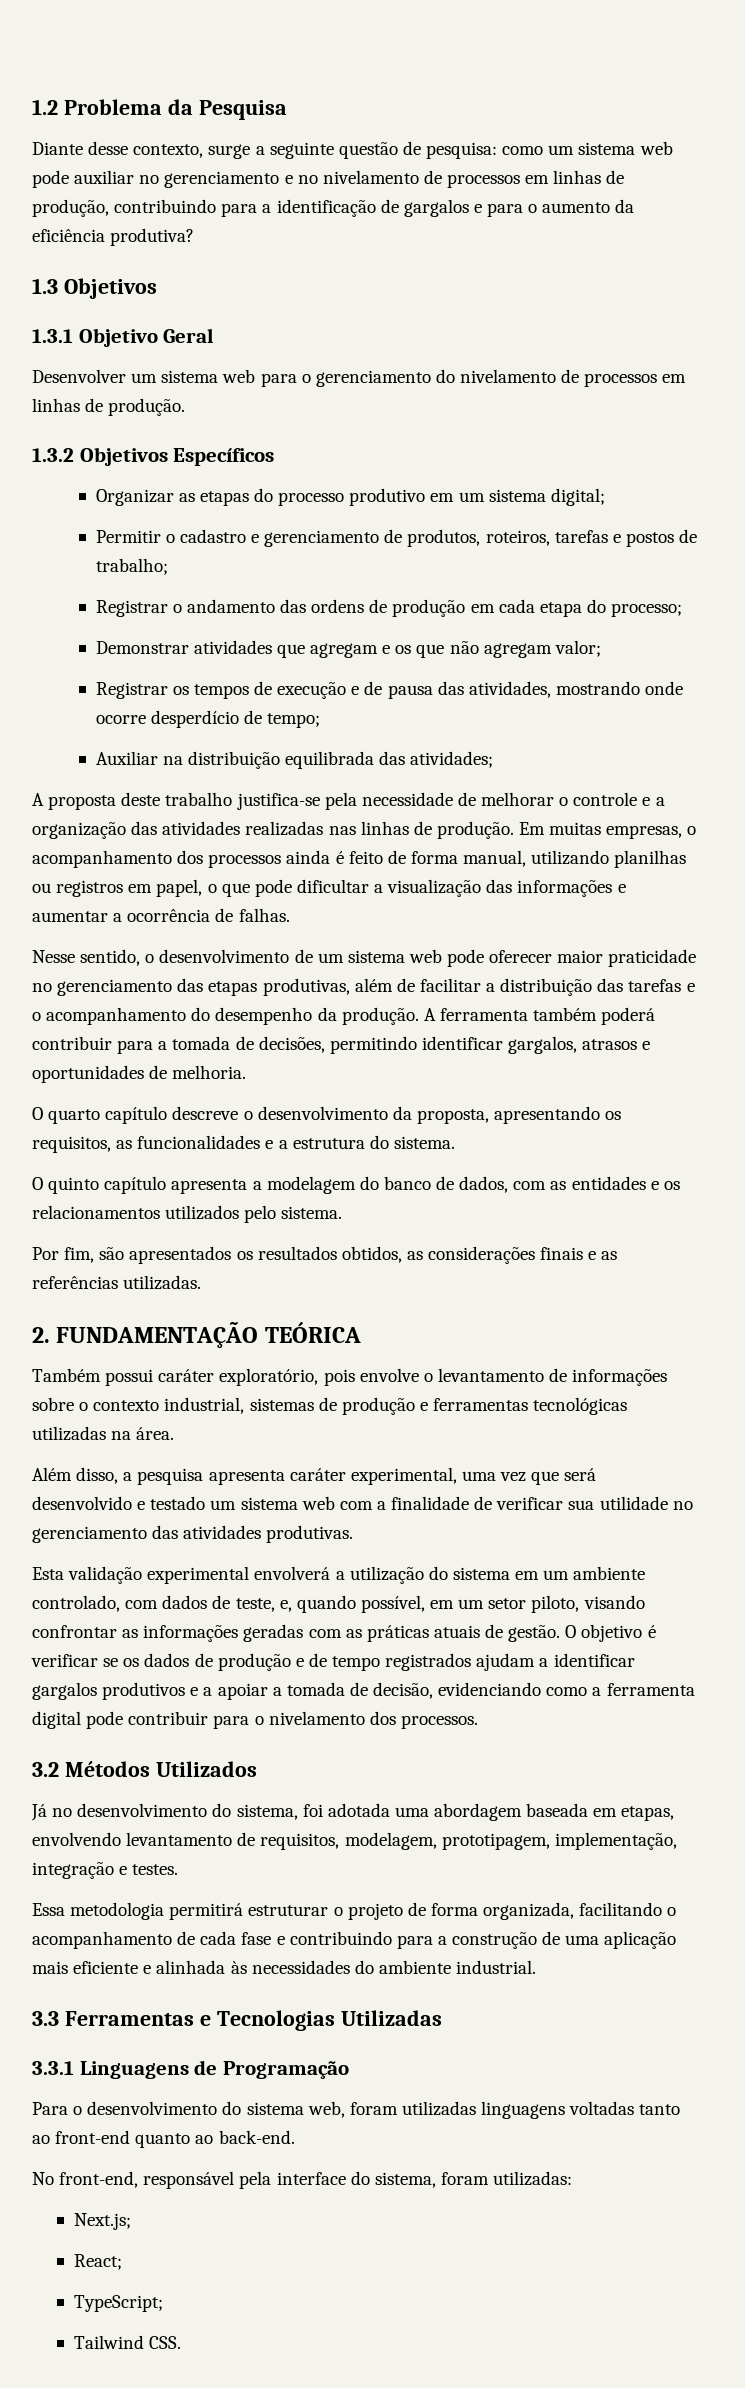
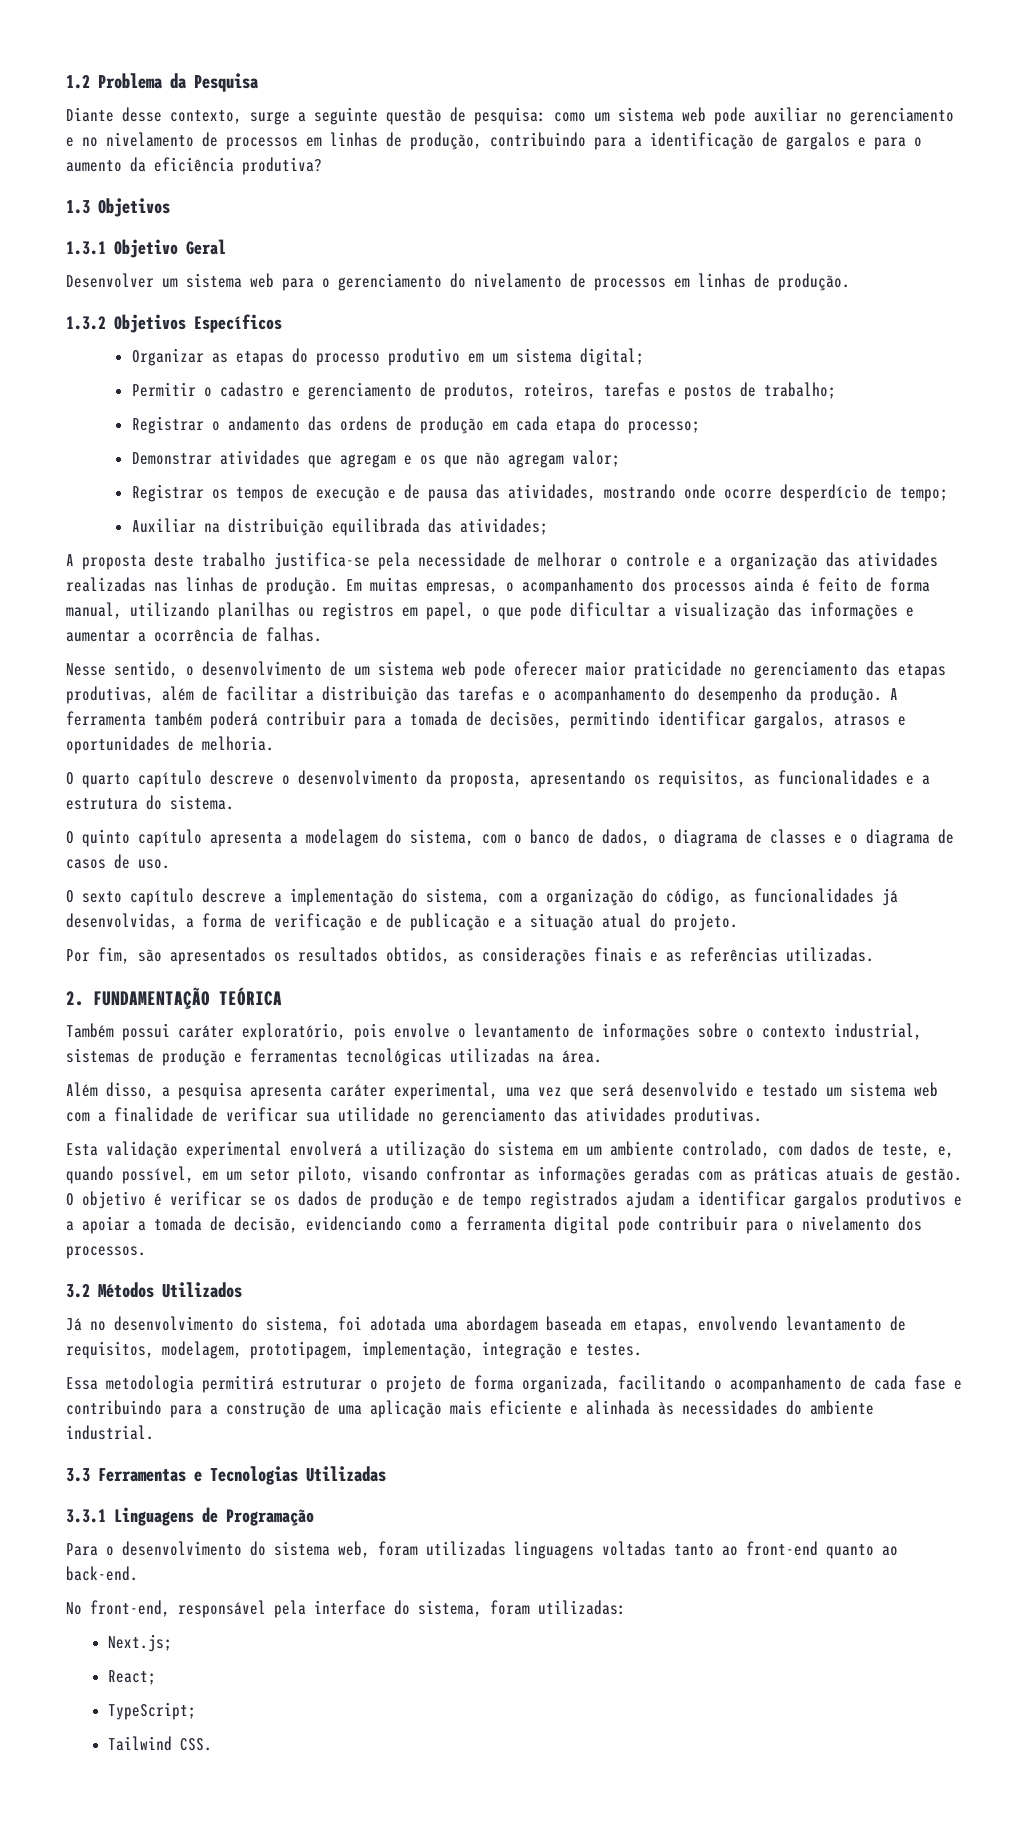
- O quinto capítulo apresenta a modelagem do banco de dados, com as entidades e os relacionamentos utilizados pelo sistema.
+ O quinto capítulo apresenta a modelagem do sistema, com o banco de dados, o diagrama de classes e o diagrama de casos de uso.
+ O sexto capítulo descreve a implementação do sistema, com a organização do código, as funcionalidades já desenvolvidas, a forma de verificação e de publicação e a situação atual do projeto.

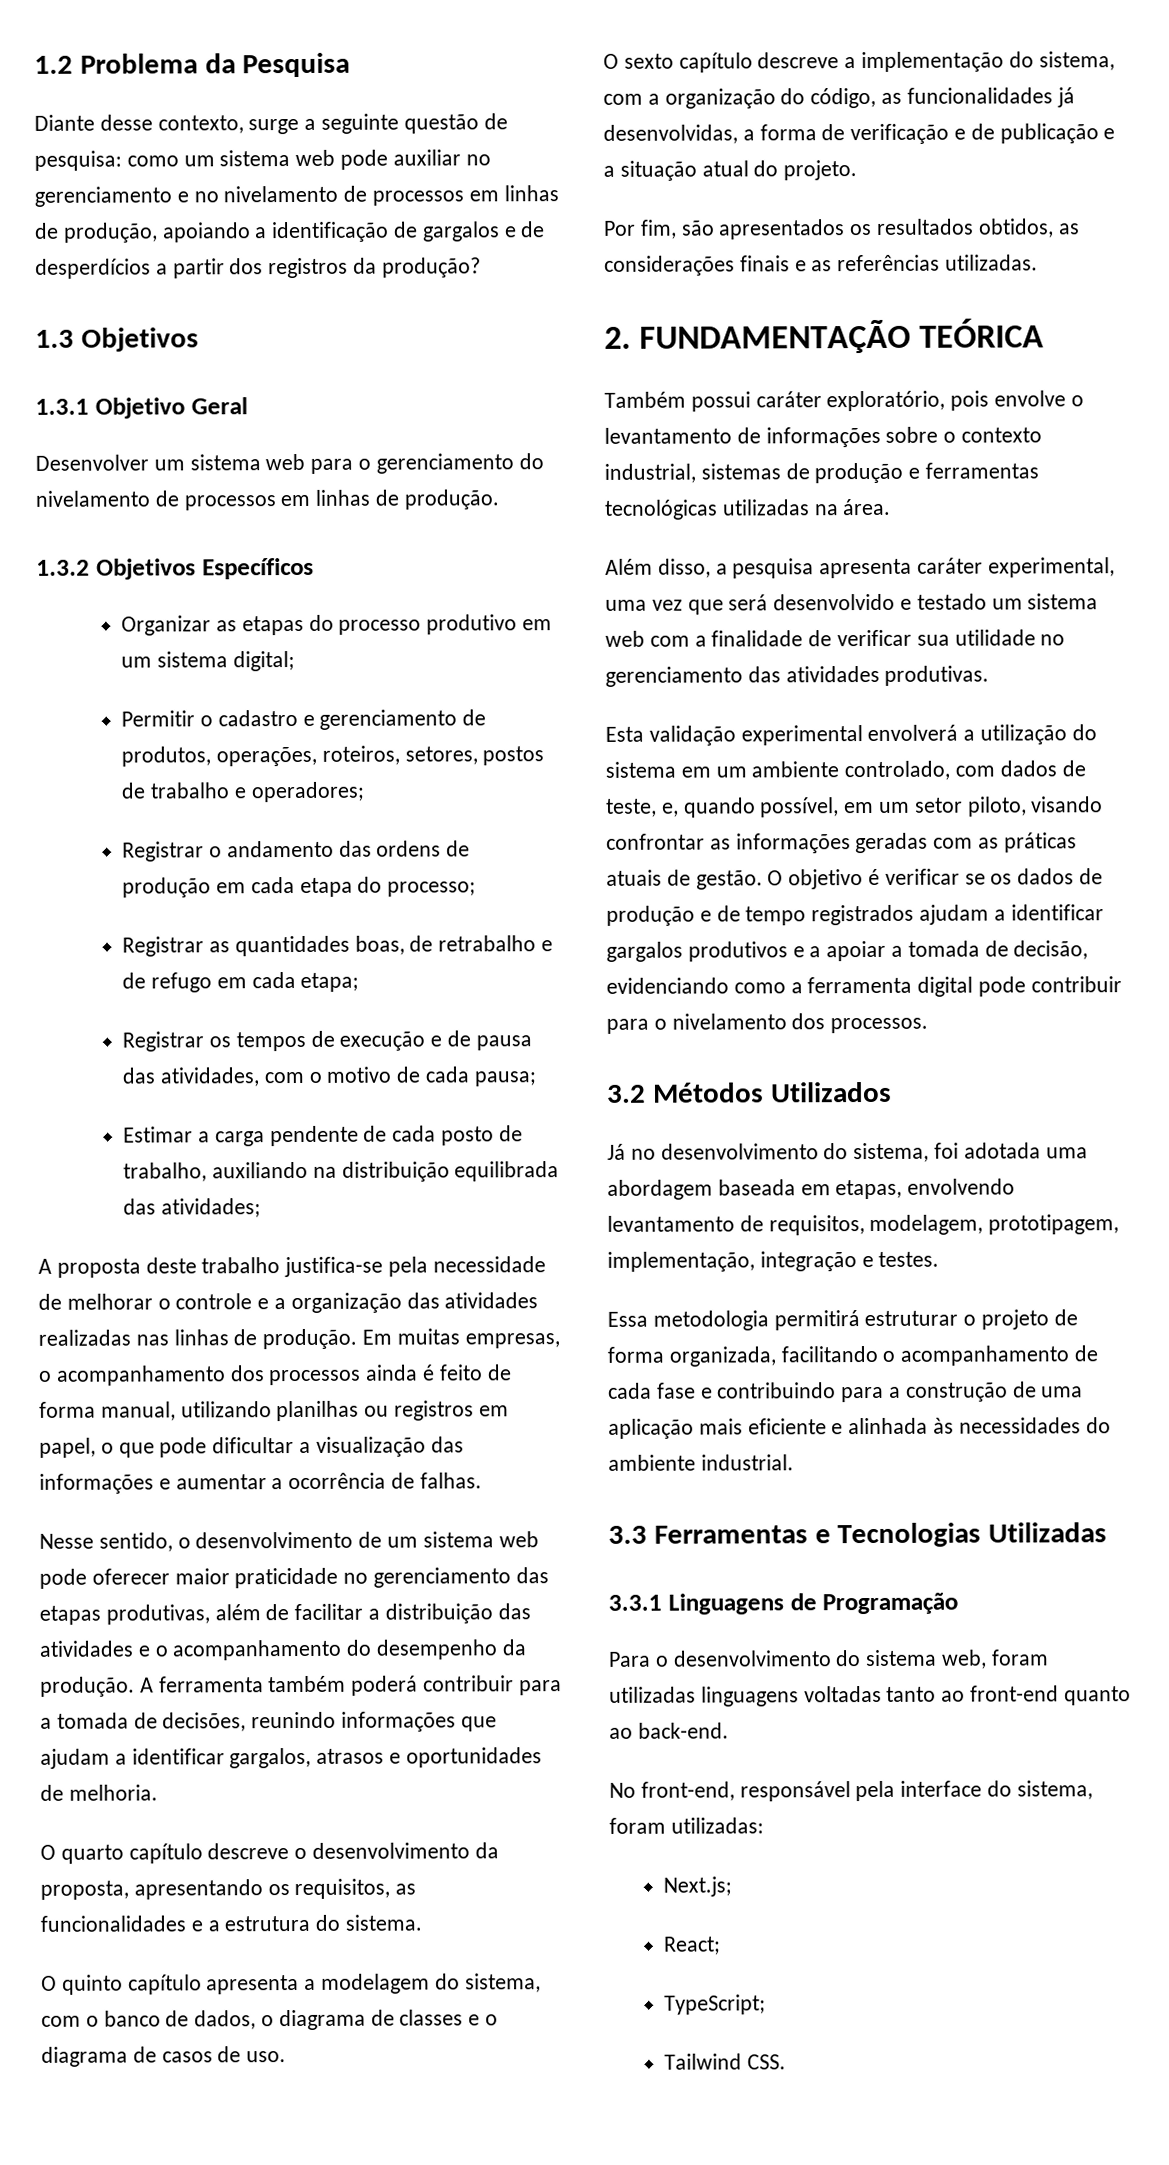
- Diante desse contexto, surge a seguinte questão de pesquisa: como um sistema web pode auxiliar no gerenciamento e no nivelamento de processos em linhas de produção, contribuindo para a identificação de gargalos e para o aumento da eficiência produtiva?
+ Diante desse contexto, surge a seguinte questão de pesquisa: como um sistema web pode auxiliar no gerenciamento e no nivelamento de processos em linhas de produção, apoiando a identificação de gargalos e de desperdícios a partir dos registros da produção?
- Permitir o cadastro e gerenciamento de produtos, roteiros, tarefas e postos de trabalho;
+ Permitir o cadastro e gerenciamento de produtos, operações, roteiros, setores, postos de trabalho e operadores;
- Demonstrar atividades que agregam e os que não agregam valor;
+ Registrar as quantidades boas, de retrabalho e de refugo em cada etapa;
- Registrar os tempos de execução e de pausa das atividades, mostrando onde ocorre desperdício de tempo;
- Auxiliar na distribuição equilibrada das atividades;
+ Registrar os tempos de execução e de pausa das atividades, com o motivo de cada pausa;
+ Estimar a carga pendente de cada posto de trabalho, auxiliando na distribuição equilibrada das atividades;
- Nesse sentido, o desenvolvimento de um sistema web pode oferecer maior praticidade no gerenciamento das etapas produtivas, além de facilitar a distribuição das tarefas e o acompanhamento do desempenho da produção.
+ Nesse sentido, o desenvolvimento de um sistema web pode oferecer maior praticidade no gerenciamento das etapas produtivas, além de facilitar a distribuição das atividades e o acompanhamento do desempenho da produção.
- A ferramenta também poderá contribuir para a tomada de decisões, permitindo identificar gargalos, atrasos e oportunidades de melhoria.
+ A ferramenta também poderá contribuir para a tomada de decisões, reunindo informações que ajudam a identificar gargalos, atrasos e oportunidades de melhoria.

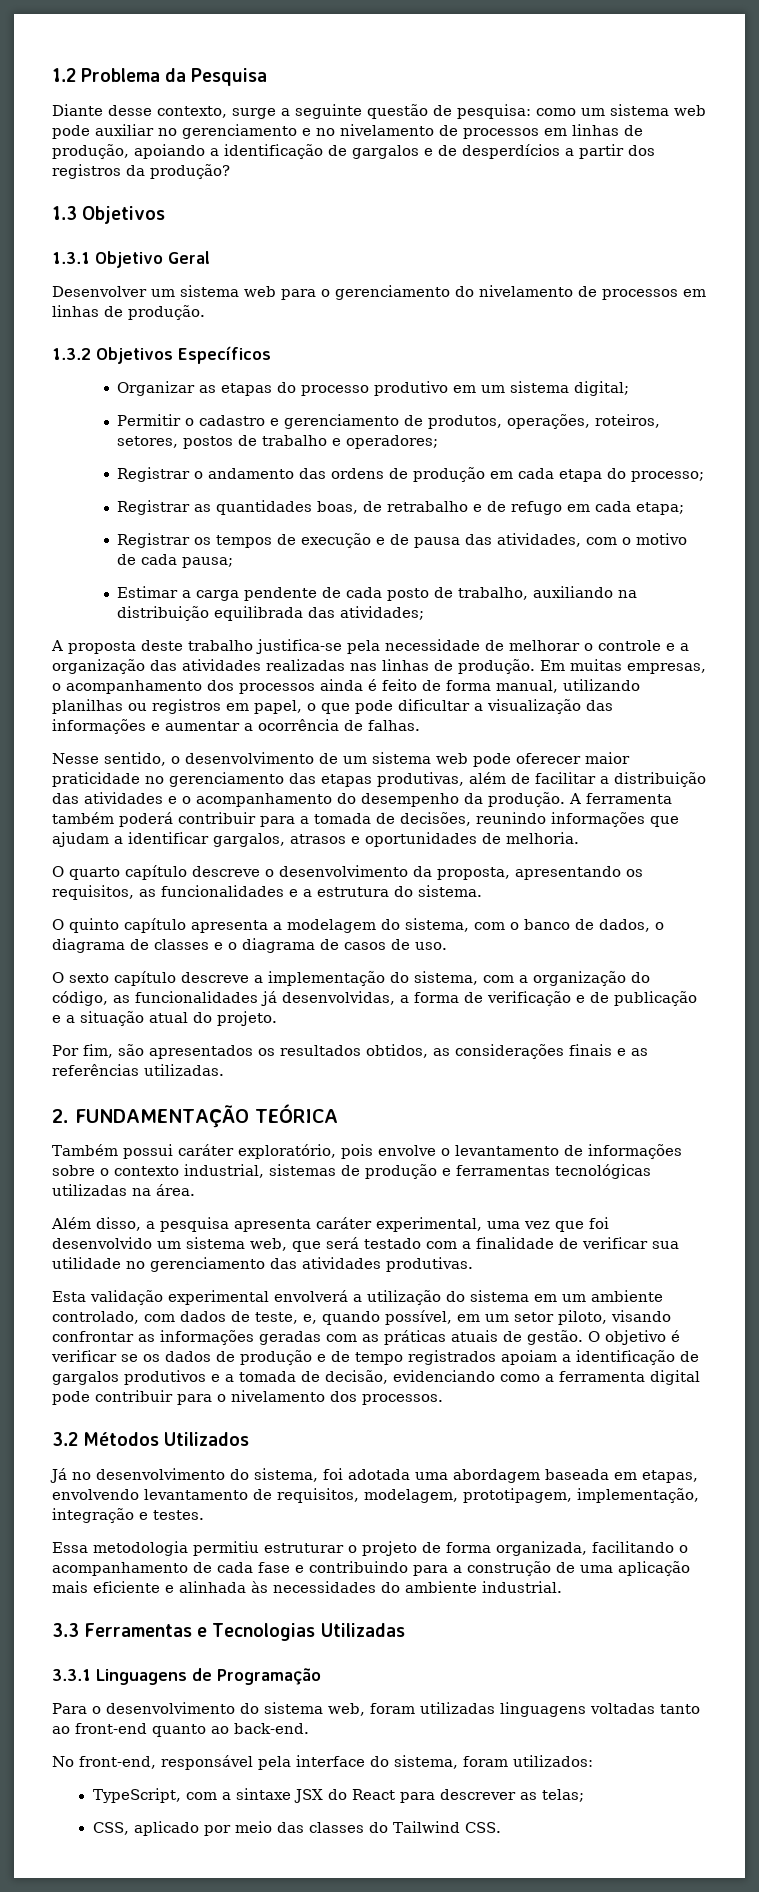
- Além disso, a pesquisa apresenta caráter experimental, uma vez que será desenvolvido e testado um sistema web com a finalidade de verificar sua utilidade no gerenciamento das atividades produtivas.
+ Além disso, a pesquisa apresenta caráter experimental, uma vez que foi desenvolvido um sistema web, que será testado com a finalidade de verificar sua utilidade no gerenciamento das atividades produtivas.
- O objetivo é verificar se os dados de produção e de tempo registrados ajudam a identificar gargalos produtivos e a apoiar a tomada de decisão, evidenciando como a ferramenta digital pode contribuir para o nivelamento dos processos.
+ O objetivo é verificar se os dados de produção e de tempo registrados apoiam a identificação de gargalos produtivos e a tomada de decisão, evidenciando como a ferramenta digital pode contribuir para o nivelamento dos processos.
- Essa metodologia permitirá estruturar o projeto de forma organizada, facilitando o acompanhamento de cada fase e contribuindo para a construção de uma aplicação mais eficiente e alinhada às necessidades do ambiente industrial.
+ Essa metodologia permitiu estruturar o projeto de forma organizada, facilitando o acompanhamento de cada fase e contribuindo para a construção de uma aplicação mais eficiente e alinhada às necessidades do ambiente industrial.
- No front-end, responsável pela interface do sistema, foram utilizadas:
- Next.js;
- React;
- TypeScript;
- Tailwind CSS.
+ No front-end, responsável pela interface do sistema, foram utilizados:
+ TypeScript, com a sintaxe JSX do React para descrever as telas;
+ CSS, aplicado por meio das classes do Tailwind CSS.

